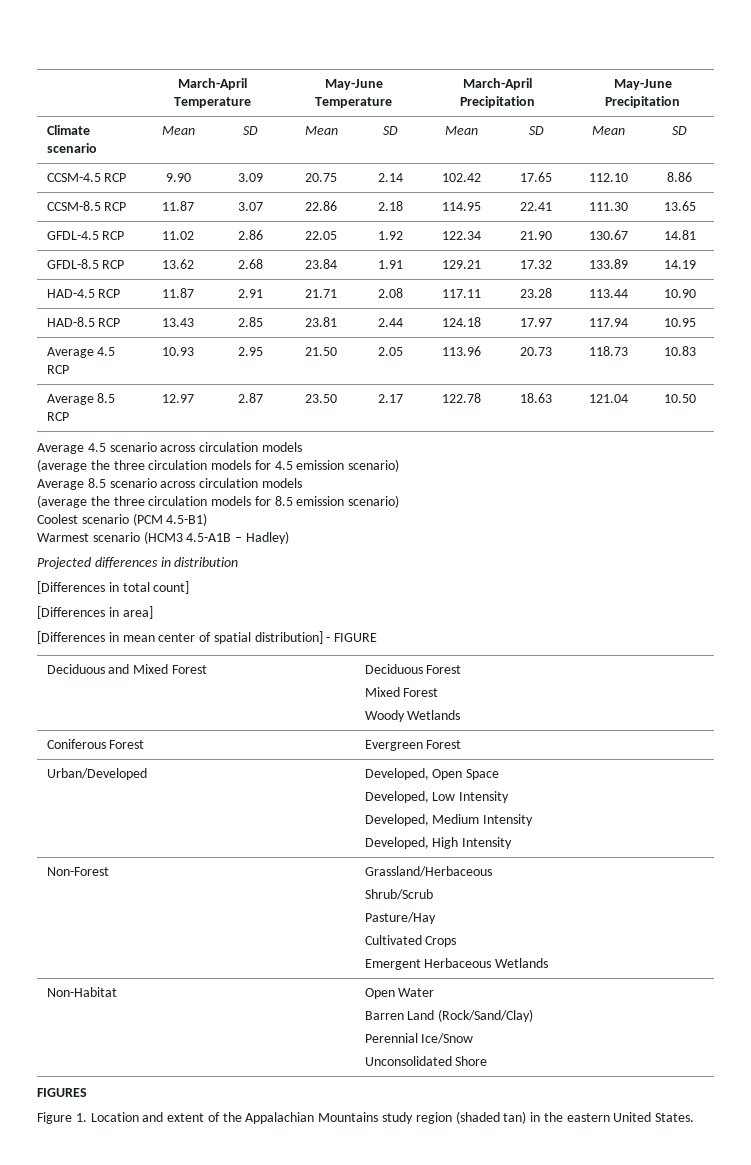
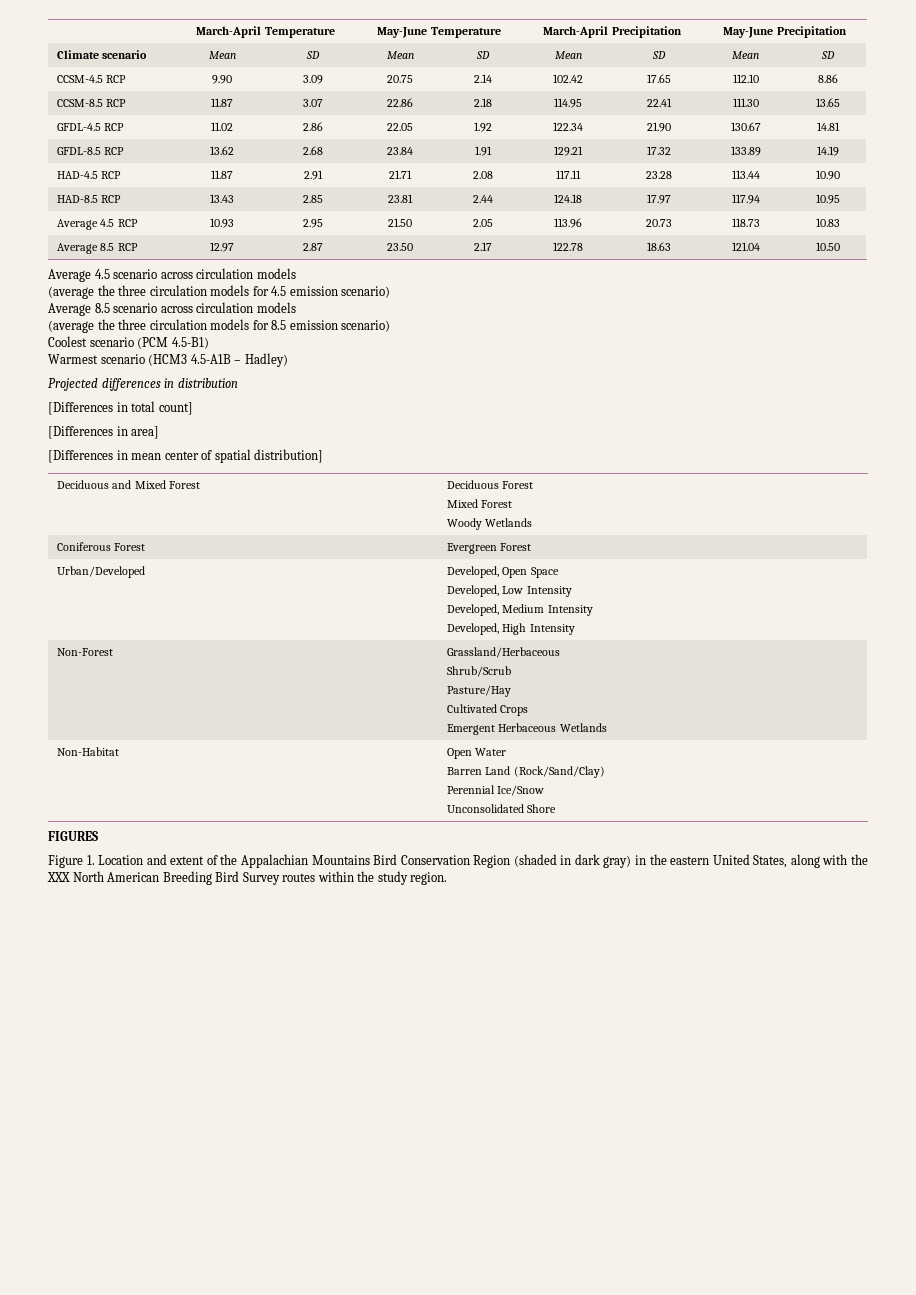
- [Differences in mean center of spatial distribution] - FIGURE
+ [Differences in mean center of spatial distribution]
- Figure 1. Location and extent of the Appalachian Mountains study region (shaded tan) in the eastern United States.
+ Figure 1. Location and extent of the Appalachian Mountains Bird Conservation Region (shaded in dark gray) in the eastern United States, along with the XXX North American Breeding Bird Survey routes within the study region.

